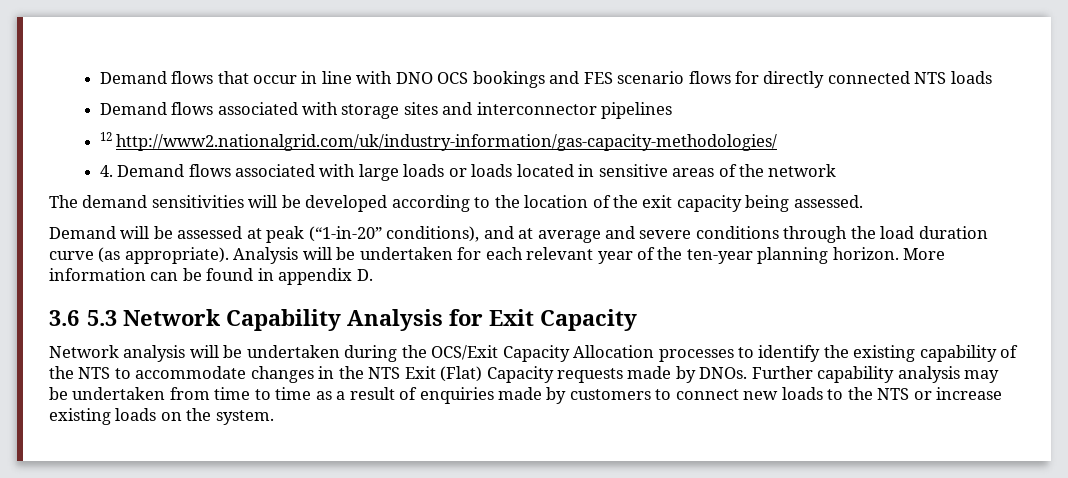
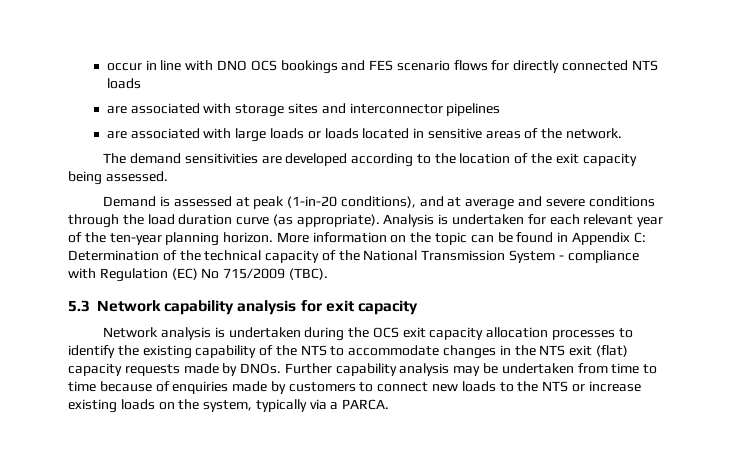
- Demand flows that occur in line with DNO OCS bookings and FES scenario flows for directly connected NTS loads
+ occur in line with DNO OCS bookings and FES scenario flows for directly connected NTS loads
- Demand flows associated with storage sites and interconnector pipelines
+ are associated with storage sites and interconnector pipelines
- 12 http://www2.nationalgrid.com/uk/industry-information/gas-capacity-methodologies/
- 4. Demand flows associated with large loads or loads located in sensitive areas of the network
+ are associated with large loads or loads located in sensitive areas of the network.
- The demand sensitivities will be developed according to the location of the exit capacity being assessed.
+ The demand sensitivities are developed according to the location of the exit capacity being assessed.
- Demand will be assessed at peak (“1-in-20” conditions), and at average and severe conditions through the load duration curve (as appropriate).
+ Demand is assessed at peak (1-in-20 conditions), and at average and severe conditions through the load duration curve (as appropriate).
- Analysis will be undertaken for each relevant year of the ten-year planning horizon.
+ Analysis is undertaken for each relevant year of the ten-year planning horizon.
- More information can be found in appendix D.
- 3.6 5.3 Network Capability Analysis for Exit Capacity
+ More information on the topic can be found in Appendix C: Determination of the technical capacity of the National Transmission System - compliance with Regulation (EC) No 715/2009 (TBC).
+ 5.3 Network capability analysis for exit capacity
- Network analysis will be undertaken during the OCS/Exit Capacity Allocation processes to identify the existing capability of the NTS to accommodate changes in the NTS Exit (Flat) Capacity requests made by DNOs.
+ Network analysis is undertaken during the OCS exit capacity allocation processes to identify the existing capability of the NTS to accommodate changes in the NTS exit (flat) capacity requests made by DNOs.
- Further capability analysis may be undertaken from time to time as a result of enquiries made by customers to connect new loads to the NTS or increase existing loads on the system.
+ Further capability analysis may be undertaken from time to time because of enquiries made by customers to connect new loads to the NTS or increase existing loads on the system, typically via a PARCA.

